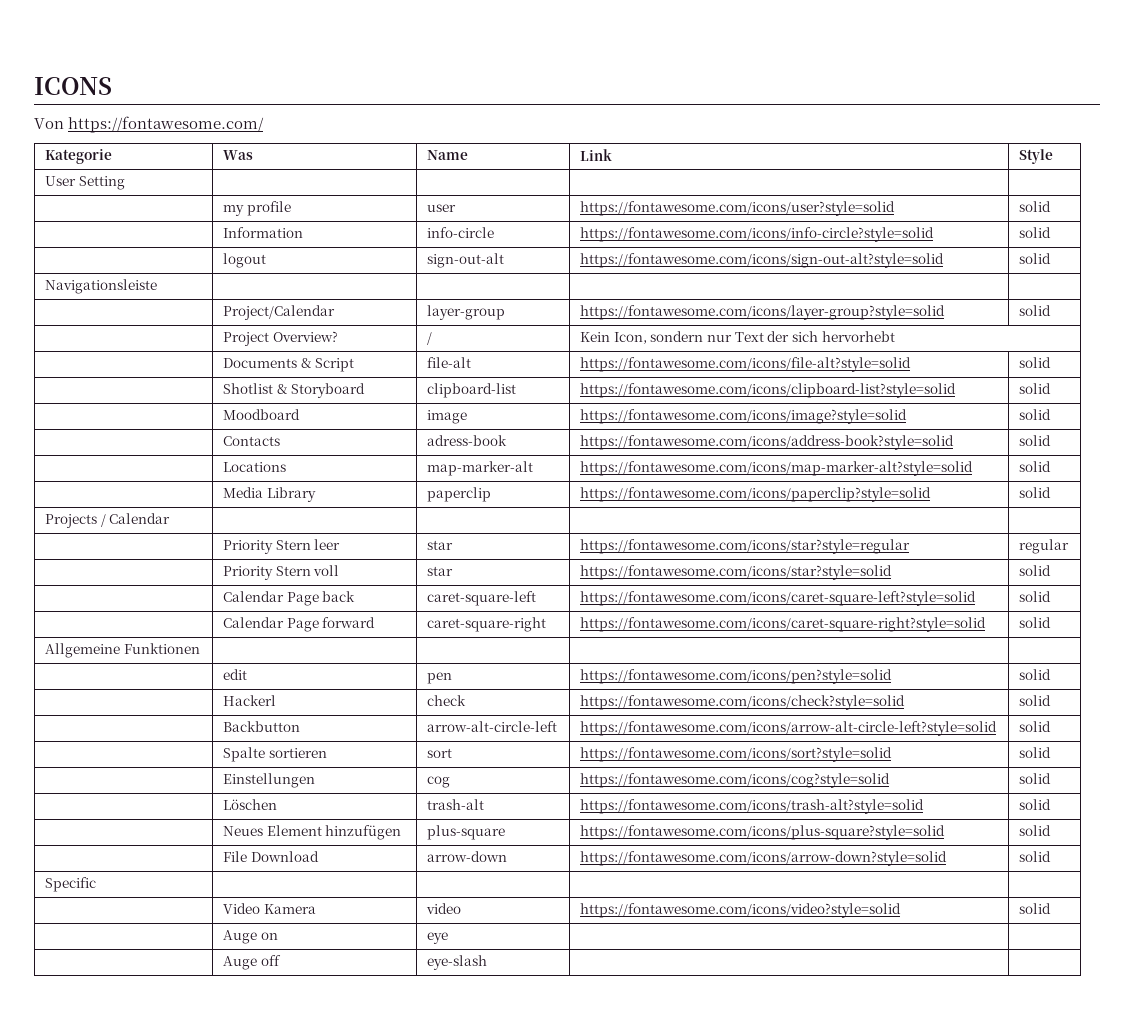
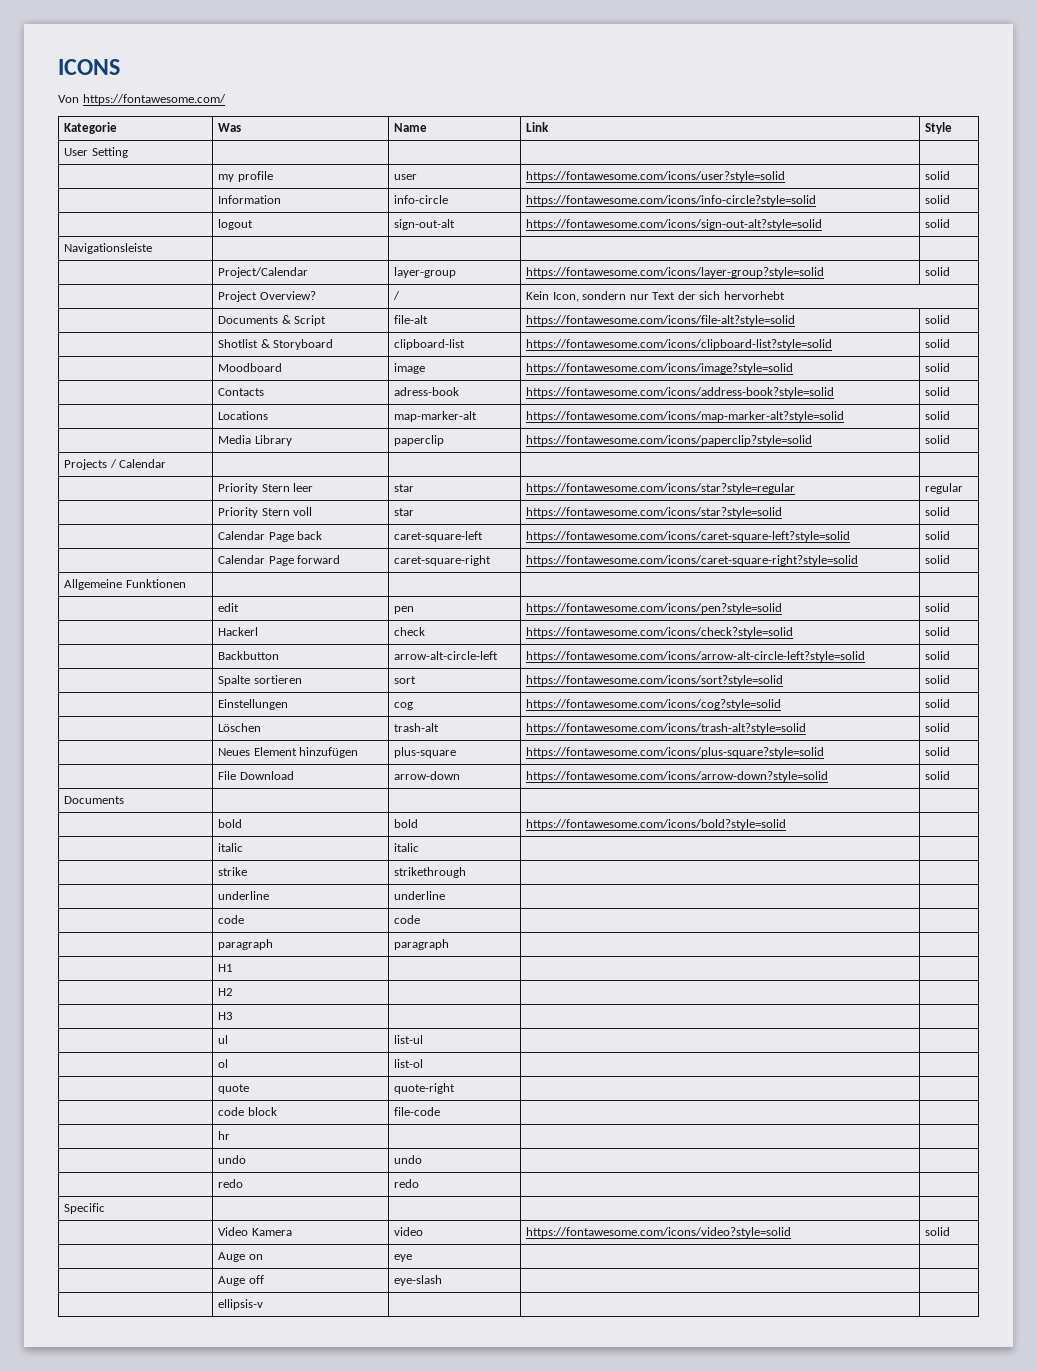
+ Documents | | | |
+ | bold | bold | https://fontawesome.com/icons/bold?style=solid |
+ | italic | italic | |
+ | strike | strikethrough | |
+ | underline | underline | |
+ | code | code | |
+ | paragraph | paragraph | |
+ | H1 | | |
+ | H2 | | |
+ | H3 | | |
+ | ul | list-ul | |
+ | ol | list-ol | |
+ | quote | quote-right | |
+ | code block | file-code | |
+ | hr | | |
+ | undo | undo | |
+ | redo | redo | |
+ | ellipsis-v | | |

